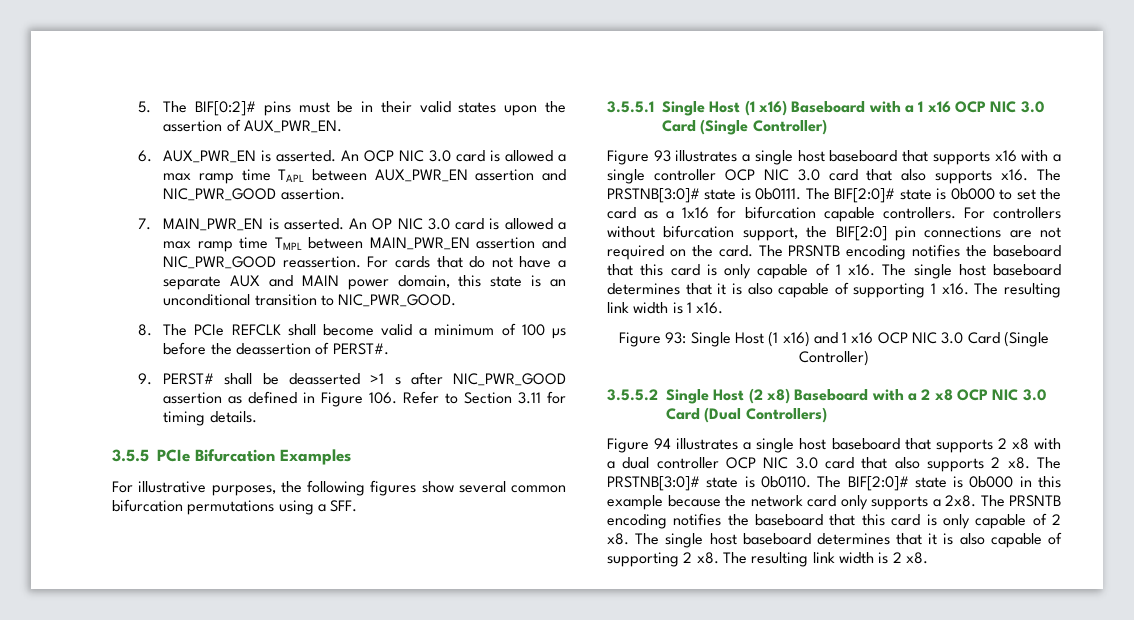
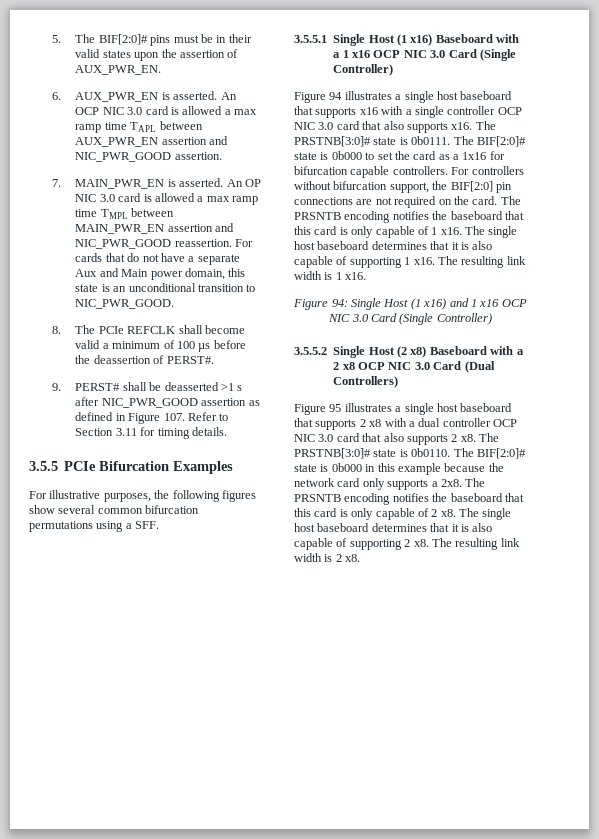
- 5. The BIF[0:2]# pins must be in their valid states upon the assertion of AUX_PWR_EN.
+ 5. The BIF[2:0]# pins must be in their valid states upon the assertion of AUX_PWR_EN.
- For cards that do not have a separate AUX and MAIN power domain, this state is an unconditional transition to NIC_PWR_GOOD.
+ For cards that do not have a separate Aux and Main power domain, this state is an unconditional transition to NIC_PWR_GOOD.
- 9. PERST# shall be deasserted >1 s after NIC_PWR_GOOD assertion as defined in Figure 106. Refer to Section 3.11 for timing details.
+ 9. PERST# shall be deasserted >1 s after NIC_PWR_GOOD assertion as defined in Figure 107. Refer to Section 3.11 for timing details.
- Figure 93 illustrates a single host baseboard that supports x16 with a single controller OCP NIC 3.0 card that also supports x16.
+ Figure 94 illustrates a single host baseboard that supports x16 with a single controller OCP NIC 3.0 card that also supports x16.
- Figure 93: Single Host (1 x16) and 1 x16 OCP NIC 3.0 Card (Single Controller)
+ Figure 94: Single Host (1 x16) and 1 x16 OCP NIC 3.0 Card (Single Controller)
- Figure 94 illustrates a single host baseboard that supports 2 x8 with a dual controller OCP NIC 3.0 card that also supports 2 x8.
+ Figure 95 illustrates a single host baseboard that supports 2 x8 with a dual controller OCP NIC 3.0 card that also supports 2 x8.

